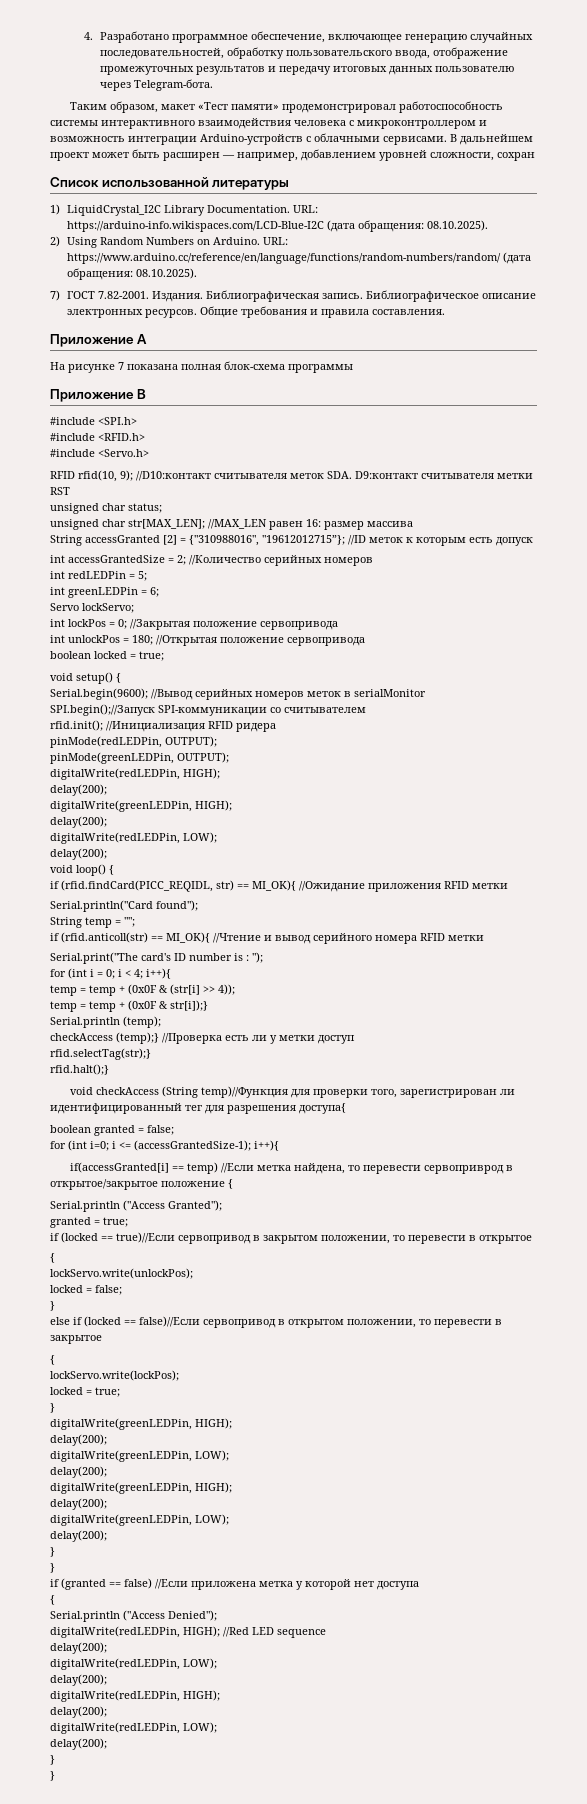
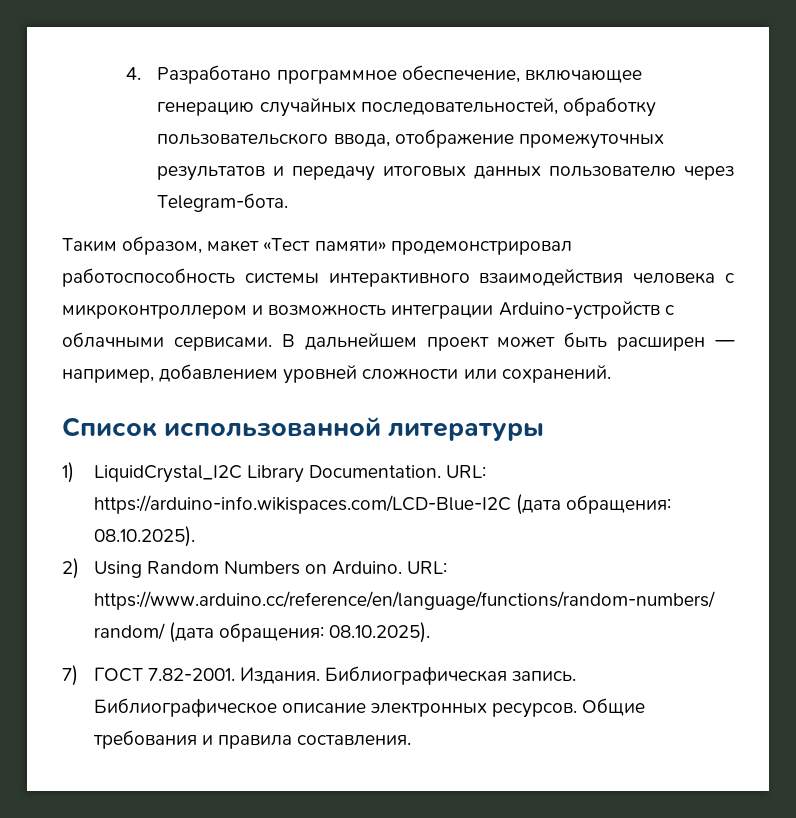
- В дальнейшем проект может быть расширен — например, добавлением уровней сложности, сохран
+ В дальнейшем проект может быть расширен — например, добавлением уровней сложности или сохранений.
- Приложение А
- На рисунке 7 показана полная блок-схема программы
- Приложение B
- #include <SPI.h>
- #include <RFID.h>
- #include <Servo.h>
- RFID rfid(10, 9); //D10:контакт считывателя меток SDA. D9:контакт считывателя метки RST
- unsigned char status;
- unsigned char str[MAX_LEN]; //MAX_LEN равен 16: размер массива
- String accessGranted [2] = {"310988016", "19612012715”}; //ID меток к которым есть допуск
- int accessGrantedSize = 2; //Количество серийных номеров
- int redLEDPin = 5;
- int greenLEDPin = 6;
- Servo lockServo;
- int lockPos = 0; //Закрытая положение сервопривода
- int unlockPos = 180; //Открытая положение сервопривода
- boolean locked = true;
- void setup() {
- Serial.begin(9600); //Вывод серийных номеров меток в serialMonitor
- SPI.begin();//Запуск SPI-коммуникации со считывателем
- rfid.init(); //Инициализация RFID ридера
- pinMode(redLEDPin, OUTPUT);
- pinMode(greenLEDPin, OUTPUT);
- digitalWrite(redLEDPin, HIGH);
- delay(200);
- digitalWrite(greenLEDPin, HIGH);
- delay(200);
- digitalWrite(redLEDPin, LOW);
- delay(200);
- void loop() {
- if (rfid.findCard(PICC_REQIDL, str) == MI_OK){ //Ожидание приложения RFID метки
- Serial.println("Card found");
- String temp = "";
- if (rfid.anticoll(str) == MI_OK){ //Чтение и вывод серийного номера RFID метки
- Serial.print("The card's ID number is : ");
- for (int i = 0; i < 4; i++){
- temp = temp + (0x0F & (str[i] >> 4));
- temp = temp + (0x0F & str[i]);}
- Serial.println (temp);
- checkAccess (temp);} //Проверка есть ли у метки доступ
- rfid.selectTag(str);}
- rfid.halt();}
- void checkAccess (String temp)//Функция для проверки того, зарегистрирован ли идентифицированный тег для разрешения доступа{
- boolean granted = false;
- for (int i=0; i <= (accessGrantedSize-1); i++){
- if(accessGranted[i] == temp) //Если метка найдена, то перевести сервоприврод в открытое/закрытое положение {
- Serial.println ("Access Granted");
- granted = true;
- if (locked == true)//Если сервопривод в закрытом положении, то перевести в открытое
- {
- lockServo.write(unlockPos);
- locked = false;
- }
- else if (locked == false)//Если сервопривод в открытом положении, то перевести в закрытое
- {
- lockServo.write(lockPos);
- locked = true;
- }
- digitalWrite(greenLEDPin, HIGH);
- delay(200);
- digitalWrite(greenLEDPin, LOW);
- delay(200);
- digitalWrite(greenLEDPin, HIGH);
- delay(200);
- digitalWrite(greenLEDPin, LOW);
- delay(200);
- }
- }
- if (granted == false) //Если приложена метка у которой нет доступа
- {
- Serial.println ("Access Denied");
- digitalWrite(redLEDPin, HIGH); //Red LED sequence
- delay(200);
- digitalWrite(redLEDPin, LOW);
- delay(200);
- digitalWrite(redLEDPin, HIGH);
- delay(200);
- digitalWrite(redLEDPin, LOW);
- delay(200);
- }
- }

